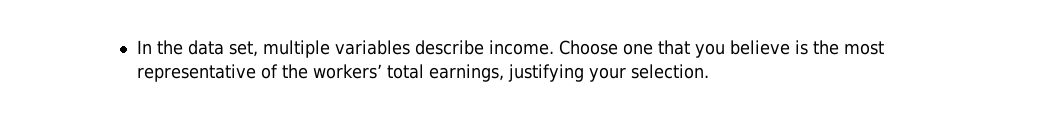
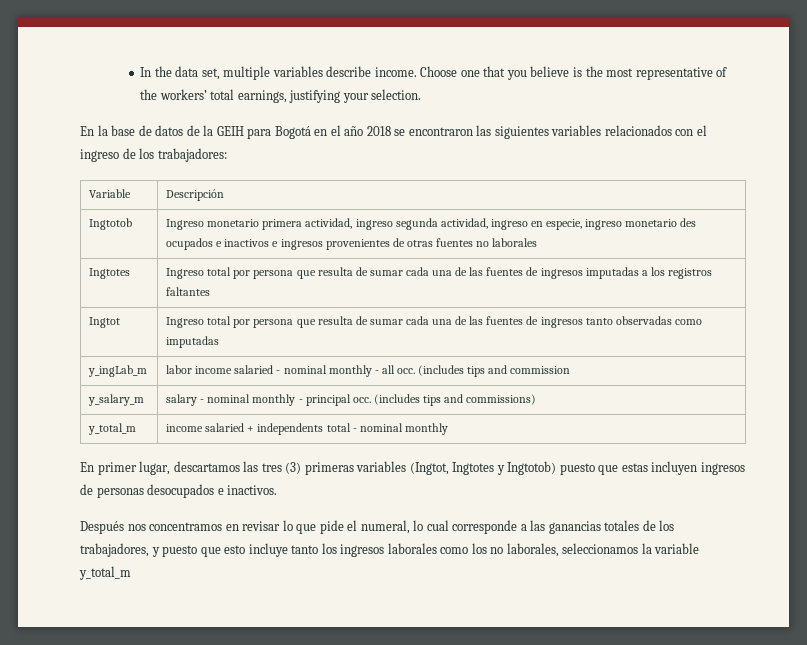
+ En la base de datos de la GEIH para Bogotá en el año 2018 se encontraron las siguientes variables relacionados con el ingreso de los trabajadores:
+ Variable | Descripción
+ Ingtotob | Ingreso monetario primera actividad, ingreso segunda actividad, ingreso en especie, ingreso monetario des ocupados e inactivos e ingresos provenientes de otras fuentes no laborales
+ Ingtotes | Ingreso total por persona que resulta de sumar cada una de las fuentes de ingresos imputadas a los registros faltantes
+ Ingtot | Ingreso total por persona que resulta de sumar cada una de las fuentes de ingresos tanto observadas como imputadas
+ y_ingLab_m | labor income salaried - nominal monthly - all occ. (includes tips and commission
+ y_salary_m | salary - nominal monthly - principal occ. (includes tips and commissions)
+ y_total_m | income salaried + independents total - nominal monthly
+ En primer lugar, descartamos las tres (3) primeras variables (Ingtot, Ingtotes y Ingtotob) puesto que estas incluyen ingresos de personas desocupados e inactivos.
+ Después nos concentramos en revisar lo que pide el numeral, lo cual corresponde a las ganancias totales de los trabajadores, y puesto que esto incluye tanto los ingresos laborales como los no laborales, seleccionamos la variable y_total_m

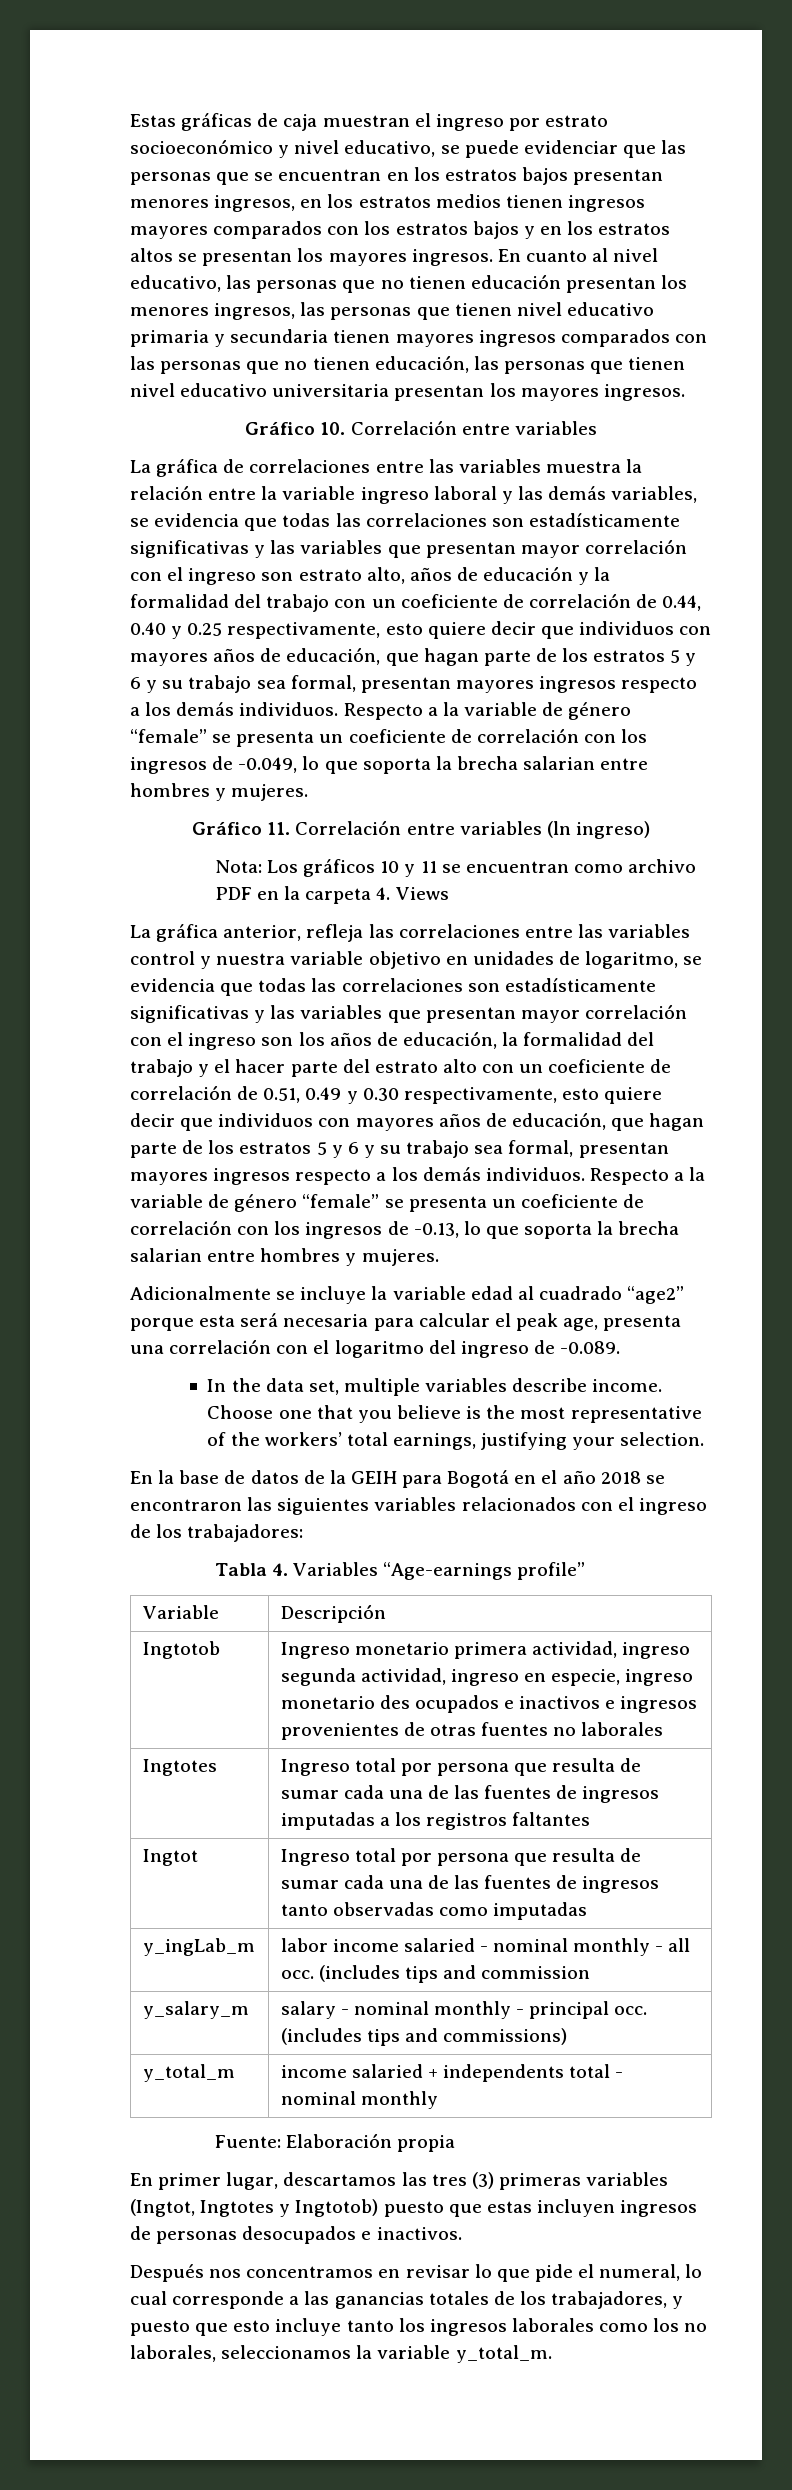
+ Estas gráficas de caja muestran el ingreso por estrato socioeconómico y nivel educativo, se puede evidenciar que las personas que se encuentran en los estratos bajos presentan menores ingresos, en los estratos medios tienen ingresos mayores comparados con los estratos bajos y en los estratos altos se presentan los mayores ingresos. En cuanto al nivel educativo, las personas que no tienen educación presentan los menores ingresos, las personas que tienen nivel educativo primaria y secundaria tienen mayores ingresos comparados con las personas que no tienen educación, las personas que tienen nivel educativo universitaria presentan los mayores ingresos.
+ Gráfico 10. Correlación entre variables
+ La gráfica de correlaciones entre las variables muestra la relación entre la variable ingreso laboral y las demás variables, se evidencia que todas las correlaciones son estadísticamente significativas y las variables que presentan mayor correlación con el ingreso son estrato alto, años de educación y la formalidad del trabajo con un coeficiente de correlación de 0.44, 0.40 y 0.25 respectivamente, esto quiere decir que individuos con mayores años de educación, que hagan parte de los estratos 5 y 6 y su trabajo sea formal, presentan mayores ingresos respecto a los demás individuos. Respecto a la variable de género “female” se presenta un coeficiente de correlación con los ingresos de -0.049, lo que soporta la brecha salarian entre hombres y mujeres.
+ Gráfico 11. Correlación entre variables (ln ingreso)
+ Nota: Los gráficos 10 y 11 se encuentran como archivo PDF en la carpeta 4. Views
+ La gráfica anterior, refleja las correlaciones entre las variables control y nuestra variable objetivo en unidades de logaritmo, se evidencia que todas las correlaciones son estadísticamente significativas y las variables que presentan mayor correlación con el ingreso son los años de educación, la formalidad del trabajo y el hacer parte del estrato alto con un coeficiente de correlación de 0.51, 0.49 y 0.30 respectivamente, esto quiere decir que individuos con mayores años de educación, que hagan parte de los estratos 5 y 6 y su trabajo sea formal, presentan mayores ingresos respecto a los demás individuos. Respecto a la variable de género “female” se presenta un coeficiente de correlación con los ingresos de -0.13, lo que soporta la brecha salarian entre hombres y mujeres.
+ Adicionalmente se incluye la variable edad al cuadrado “age2” porque esta será necesaria para calcular el peak age, presenta una correlación con el logaritmo del ingreso de -0.089.
+ Tabla 4. Variables “Age-earnings profile”
+ Fuente: Elaboración propia
- Después nos concentramos en revisar lo que pide el numeral, lo cual corresponde a las ganancias totales de los trabajadores, y puesto que esto incluye tanto los ingresos laborales como los no laborales, seleccionamos la variable y_total_m
+ Después nos concentramos en revisar lo que pide el numeral, lo cual corresponde a las ganancias totales de los trabajadores, y puesto que esto incluye tanto los ingresos laborales como los no laborales, seleccionamos la variable y_total_m.

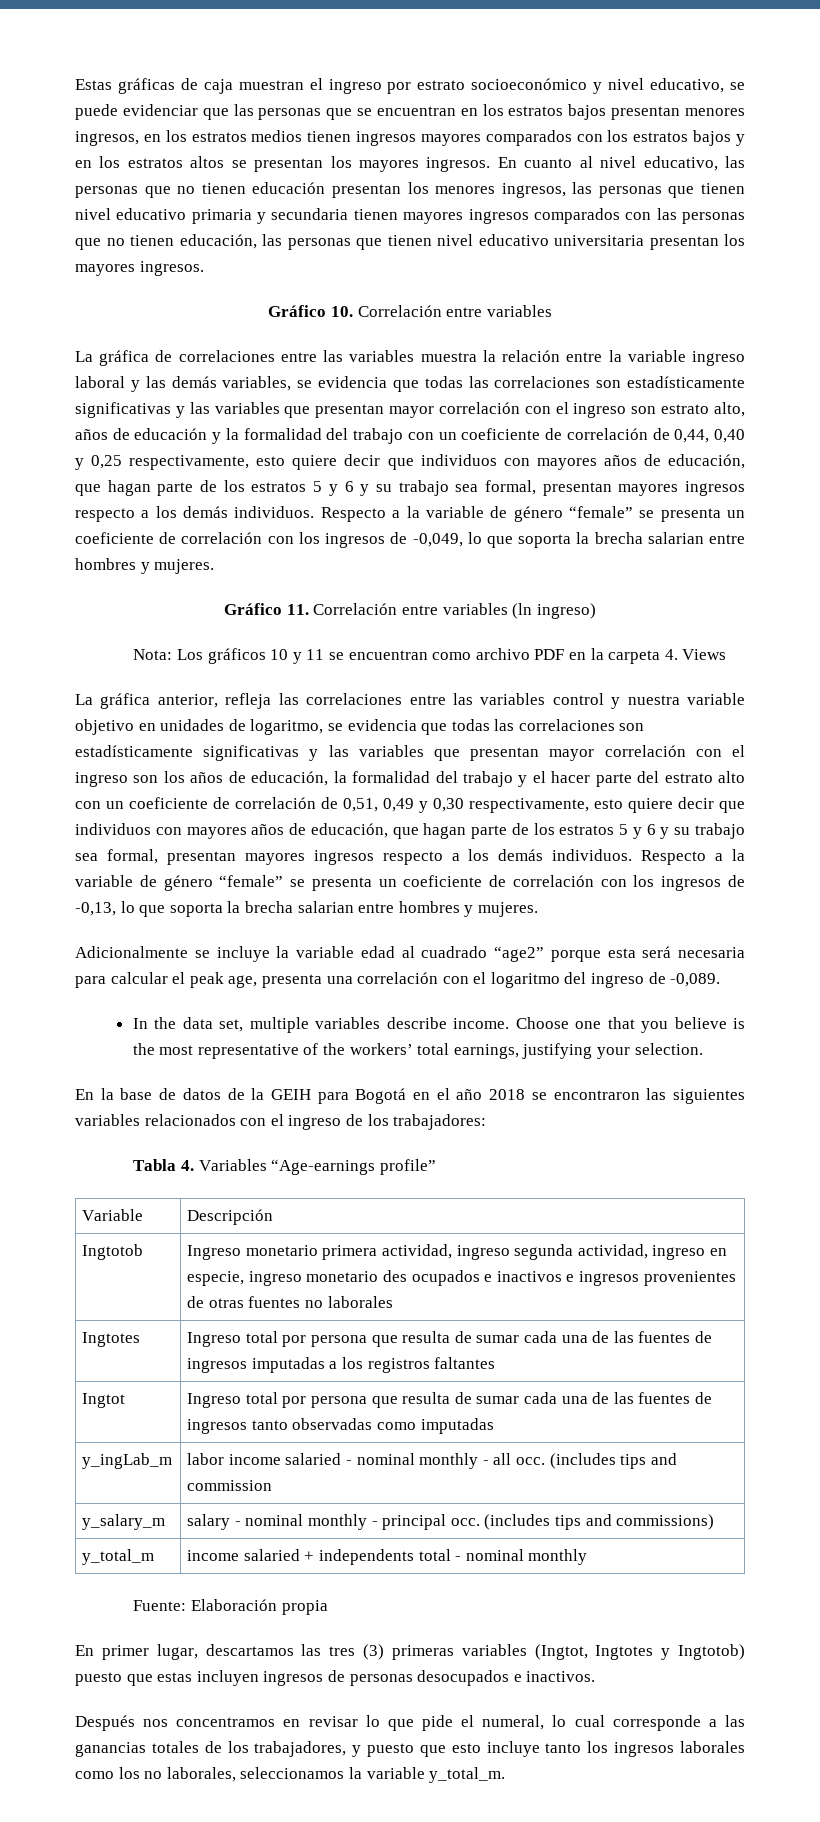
- La gráfica de correlaciones entre las variables muestra la relación entre la variable ingreso laboral y las demás variables, se evidencia que todas las correlaciones son estadísticamente significativas y las variables que presentan mayor correlación con el ingreso son estrato alto, años de educación y la formalidad del trabajo con un coeficiente de correlación de 0.44, 0.40 y 0.25 respectivamente, esto quiere decir que individuos con mayores años de educación, que hagan parte de los estratos 5 y 6 y su trabajo sea formal, presentan mayores ingresos respecto a los demás individuos.
+ La gráfica de correlaciones entre las variables muestra la relación entre la variable ingreso laboral y las demás variables, se evidencia que todas las correlaciones son estadísticamente significativas y las variables que presentan mayor correlación con el ingreso son estrato alto, años de educación y la formalidad del trabajo con un coeficiente de correlación de 0,44, 0,40 y 0,25 respectivamente, esto quiere decir que individuos con mayores años de educación, que hagan parte de los estratos 5 y 6 y su trabajo sea formal, presentan mayores ingresos respecto a los demás individuos.
- Respecto a la variable de género “female” se presenta un coeficiente de correlación con los ingresos de -0.049, lo que soporta la brecha salarian entre hombres y mujeres.
+ Respecto a la variable de género “female” se presenta un coeficiente de correlación con los ingresos de -0,049, lo que soporta la brecha salarian entre hombres y mujeres.
- La gráfica anterior, refleja las correlaciones entre las variables control y nuestra variable objetivo en unidades de logaritmo, se evidencia que todas las correlaciones son estadísticamente significativas y las variables que presentan mayor correlación con el ingreso son los años de educación, la formalidad del trabajo y el hacer parte del estrato alto con un coeficiente de correlación de 0.51, 0.49 y 0.30 respectivamente, esto quiere decir que individuos con mayores años de educación, que hagan parte de los estratos 5 y 6 y su trabajo sea formal, presentan mayores ingresos respecto a los demás individuos.
+ La gráfica anterior, refleja las correlaciones entre las variables control y nuestra variable objetivo en unidades de logaritmo, se evidencia que todas las correlaciones son estadísticamente significativas y las variables que presentan mayor correlación con el ingreso son los años de educación, la formalidad del trabajo y el hacer parte del estrato alto con un coeficiente de correlación de 0,51, 0,49 y 0,30 respectivamente, esto quiere decir que individuos con mayores años de educación, que hagan parte de los estratos 5 y 6 y su trabajo sea formal, presentan mayores ingresos respecto a los demás individuos.
- Respecto a la variable de género “female” se presenta un coeficiente de correlación con los ingresos de -0.13, lo que soporta la brecha salarian entre hombres y mujeres.
+ Respecto a la variable de género “female” se presenta un coeficiente de correlación con los ingresos de -0,13, lo que soporta la brecha salarian entre hombres y mujeres.
- Adicionalmente se incluye la variable edad al cuadrado “age2” porque esta será necesaria para calcular el peak age, presenta una correlación con el logaritmo del ingreso de -0.089.
+ Adicionalmente se incluye la variable edad al cuadrado “age2” porque esta será necesaria para calcular el peak age, presenta una correlación con el logaritmo del ingreso de -0,089.

